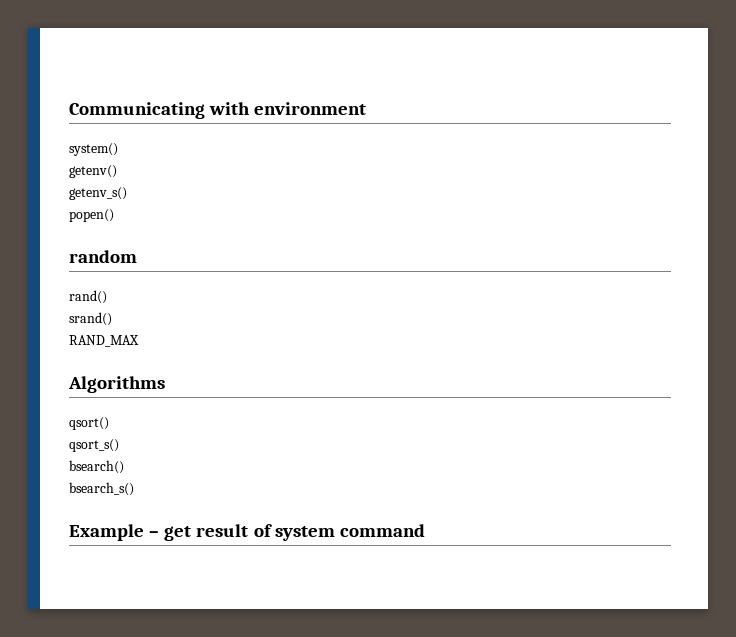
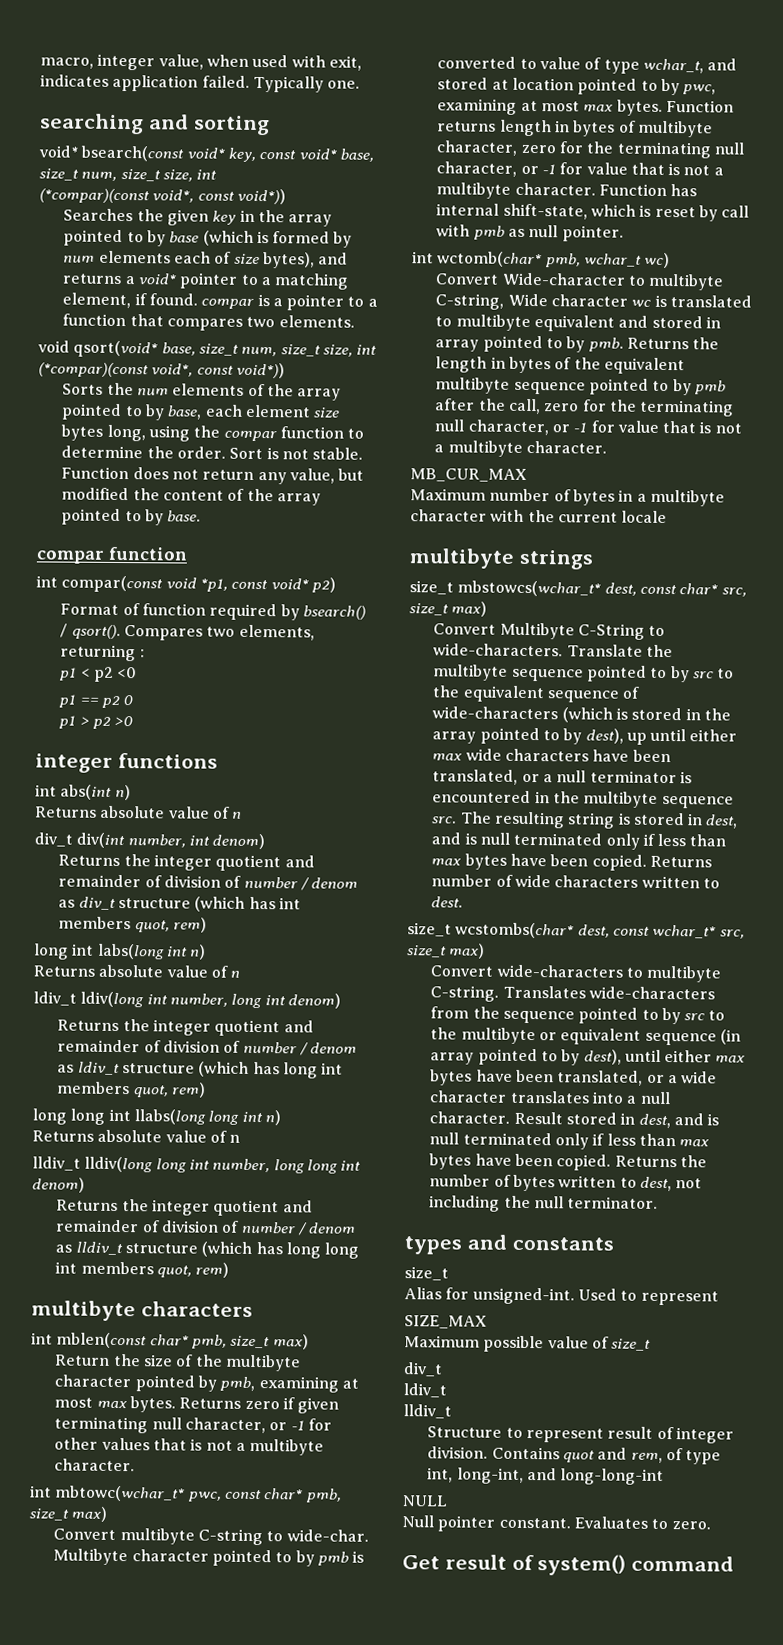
- Communicating with environment
- system()
- getenv()
- getenv_s()
- popen()
- random
- rand()
- srand()
- RAND_MAX
- Algorithms
- qsort()
- qsort_s()
- bsearch()
- bsearch_s()
- Example – get result of system command
+ macro, integer value, when used with exit, indicates application failed. Typically one.
+ searching and sorting
+ void* bsearch(const void* key, const void* base, size_t num, size_t size, int
+ (*compar)(const void*, const void*))
+ Searches the given key in the array pointed to by base (which is formed by num elements each of size bytes), and returns a void* pointer to a matching element, if found. compar is a pointer to a function that compares two elements.
+ void qsort(void* base, size_t num, size_t size, int (*compar)(const void*, const void*))
+ Sorts the num elements of the array pointed to by base, each element size bytes long, using the compar function to determine the order. Sort is not stable. Function does not return any value, but modified the content of the array pointed to by base.
+ compar function
+ int compar(const void *p1, const void* p2)
+ Format of function required by bsearch() / qsort(). Compares two elements, returning :
+ p1 < p2 <0
+ p1 == p2 0
+ p1 > p2 >0
+ integer functions
+ int abs(int n)
+ Returns absolute value of n
+ div_t div(int number, int denom)
+ Returns the integer quotient and remainder of division of number / denom as div_t structure (which has int members quot, rem)
+ long int labs(long int n)
+ Returns absolute value of n
+ ldiv_t ldiv(long int number, long int denom)
+ Returns the integer quotient and remainder of division of number / denom as ldiv_t structure (which has long int members quot, rem)
+ long long int llabs(long long int n)
+ Returns absolute value of n
+ lldiv_t lldiv(long long int number, long long int denom)
+ Returns the integer quotient and remainder of division of number / denom as lldiv_t structure (which has long long int members quot, rem)
+ multibyte characters
+ int mblen(const char* pmb, size_t max)
+ Return the size of the multibyte character pointed by pmb, examining at most max bytes. Returns zero if given terminating null character, or -1 for other values that is not a multibyte character.
+ int mbtowc(wchar_t* pwc, const char* pmb, size_t max)
+ Convert multibyte C-string to wide-char. Multibyte character pointed to by pmb is converted to value of type wchar_t, and stored at location pointed to by pwc, examining at most max bytes. Function returns length in bytes of multibyte character, zero for the terminating null character, or -1 for value that is not a multibyte character. Function has internal shift-state, which is reset by call with pmb as null pointer.
+ int wctomb(char* pmb, wchar_t wc)
+ Convert Wide-character to multibyte C-string, Wide character wc is translated to multibyte equivalent and stored in array pointed to by pmb. Returns the length in bytes of the equivalent multibyte sequence pointed to by pmb after the call, zero for the terminating null character, or -1 for value that is not a multibyte character.
+ MB_CUR_MAX
+ Maximum number of bytes in a multibyte character with the current locale
+ multibyte strings
+ size_t mbstowcs(wchar_t* dest, const char* src, size_t max)
+ Convert Multibyte C-String to wide-characters. Translate the multibyte sequence pointed to by src to the equivalent sequence of wide-characters (which is stored in the array pointed to by dest), up until either max wide characters have been translated, or a null terminator is encountered in the multibyte sequence src. The resulting string is stored in dest, and is null terminated only if less than max bytes have been copied. Returns number of wide characters written to dest.
+ size_t wcstombs(char* dest, const wchar_t* src, size_t max)
+ Convert wide-characters to multibyte C-string. Translates wide-characters from the sequence pointed to by src to the multibyte or equivalent sequence (in array pointed to by dest), until either max bytes have been translated, or a wide character translates into a null character. Result stored in dest, and is null terminated only if less than max bytes have been copied. Returns the number of bytes written to dest, not including the null terminator.
+ types and constants
+ size_t
+ Alias for unsigned-int. Used to represent
+ SIZE_MAX
+ Maximum possible value of size_t
+ div_t
+ ldiv_t
+ lldiv_t
+ Structure to represent result of integer division. Contains quot and rem, of type int, long-int, and long-long-int
+ NULL
+ Null pointer constant. Evaluates to zero.
+ Get result of system() command

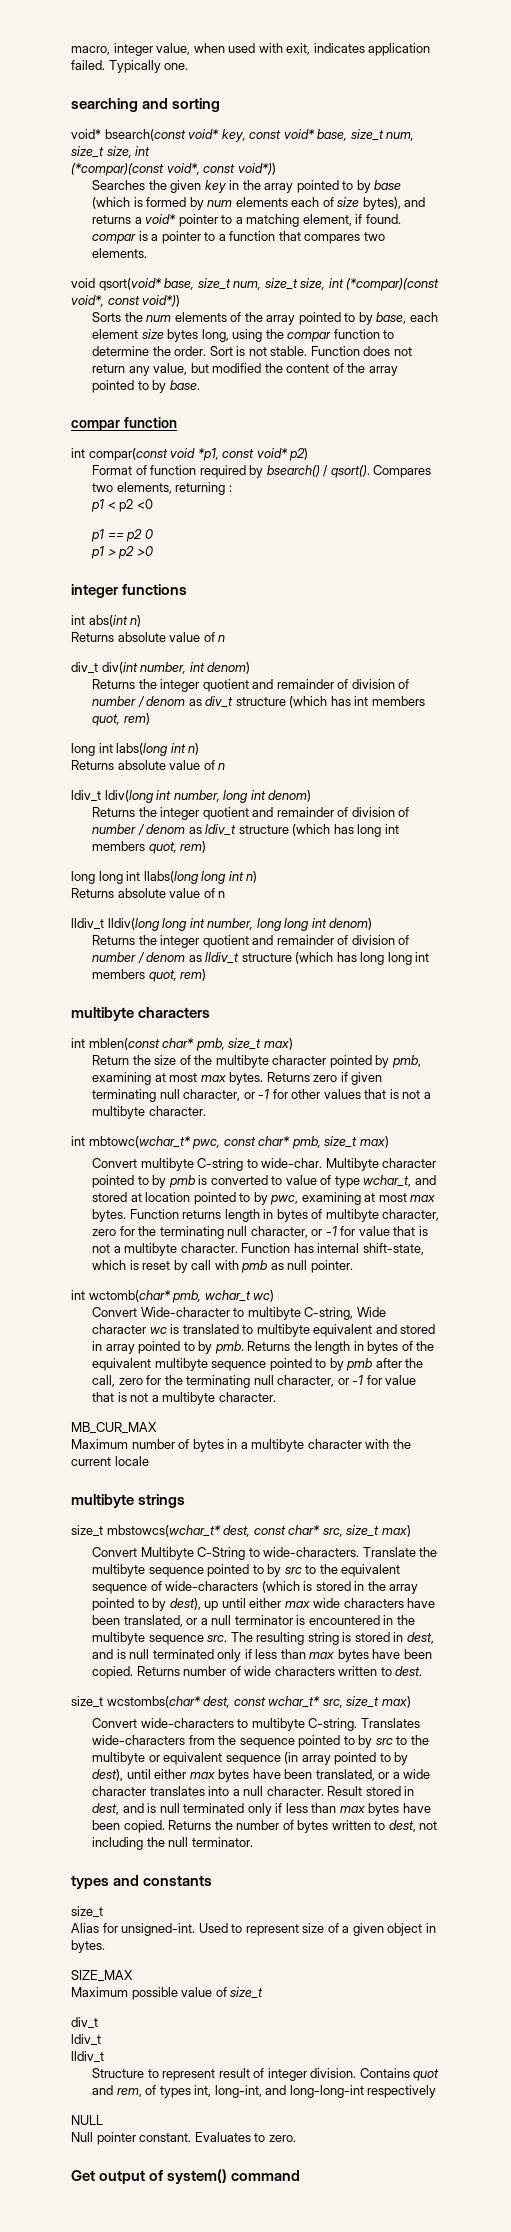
- Used to represent
+ Used to represent size of a given object in bytes.
- Contains quot and rem, of type int, long-int, and long-long-int
+ Contains quot and rem, of types int, long-int, and long-long-int respectively
- Get result of system() command
+ Get output of system() command

